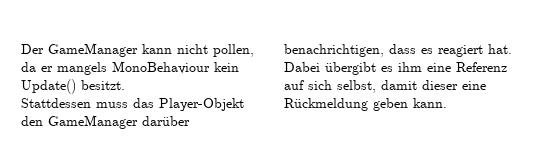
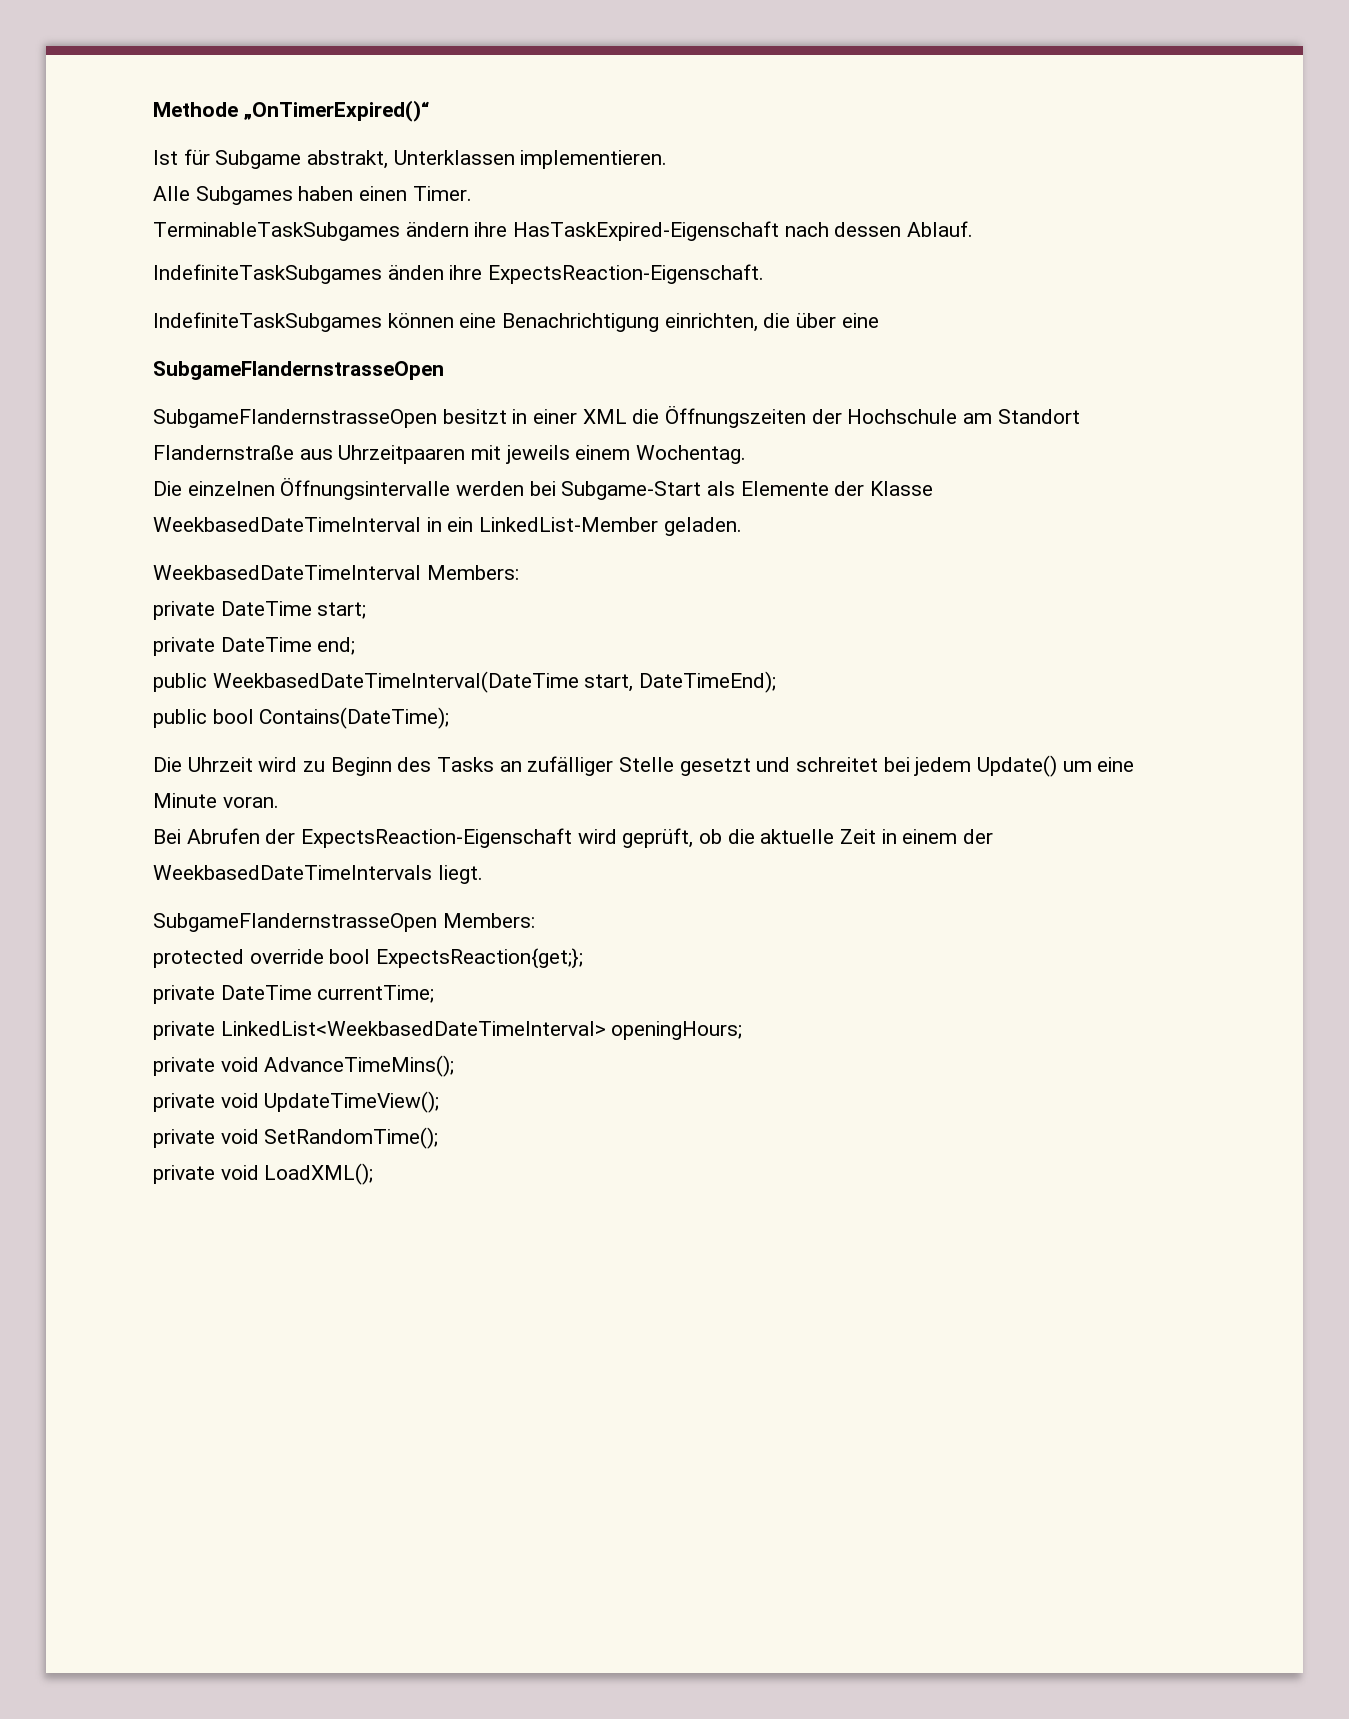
- Der GameManager kann nicht pollen, da er mangels MonoBehaviour kein Update() besitzt.
- Stattdessen muss das Player-Objekt den GameManager darüber benachrichtigen, dass es reagiert hat. Dabei übergibt es ihm eine Referenz auf sich selbst, damit dieser eine Rückmeldung geben kann.
+ Methode „OnTimerExpired()“
+ Ist für Subgame abstrakt, Unterklassen implementieren.
+ Alle Subgames haben einen Timer.
+ TerminableTaskSubgames ändern ihre HasTaskExpired-Eigenschaft nach dessen Ablauf.
+ IndefiniteTaskSubgames änden ihre ExpectsReaction-Eigenschaft.
+ IndefiniteTaskSubgames können eine Benachrichtigung einrichten, die über eine
+ SubgameFlandernstrasseOpen
+ SubgameFlandernstrasseOpen besitzt in einer XML die Öffnungszeiten der Hochschule am Standort Flandernstraße aus Uhrzeitpaaren mit jeweils einem Wochentag.
+ Die einzelnen Öffnungsintervalle werden bei Subgame-Start als Elemente der Klasse WeekbasedDateTimeInterval in ein LinkedList-Member geladen.
+ WeekbasedDateTimeInterval Members:
+ private DateTime start;
+ private DateTime end;
+ public WeekbasedDateTimeInterval(DateTime start, DateTimeEnd);
+ public bool Contains(DateTime);
+ Die Uhrzeit wird zu Beginn des Tasks an zufälliger Stelle gesetzt und schreitet bei jedem Update() um eine Minute voran.
+ Bei Abrufen der ExpectsReaction-Eigenschaft wird geprüft, ob die aktuelle Zeit in einem der WeekbasedDateTimeIntervals liegt.
+ SubgameFlandernstrasseOpen Members:
+ protected override bool ExpectsReaction{get;};
+ private DateTime currentTime;
+ private LinkedList<WeekbasedDateTimeInterval> openingHours;
+ private void AdvanceTimeMins();
+ private void UpdateTimeView();
+ private void SetRandomTime();
+ private void LoadXML();

